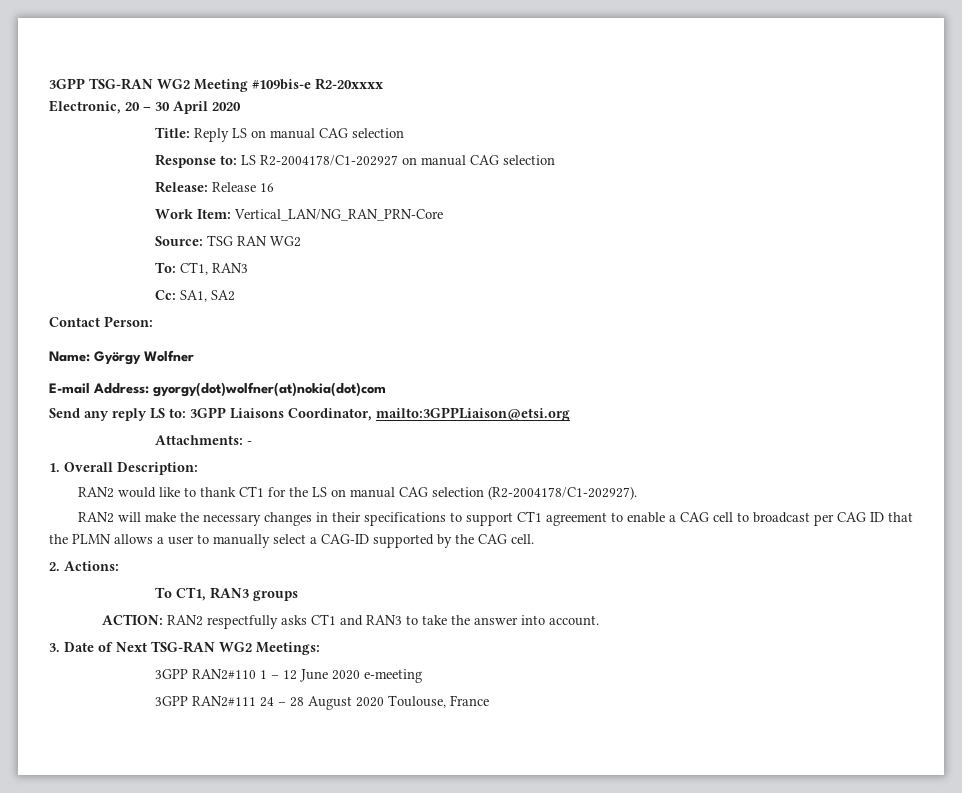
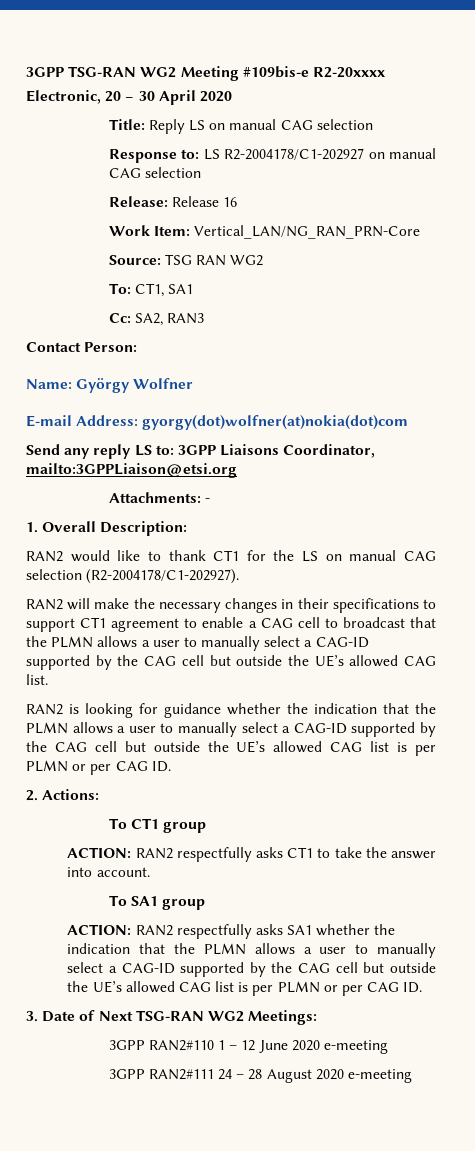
- To: CT1, RAN3
+ To: CT1, SA1
- Cc: SA1, SA2
+ Cc: SA2, RAN3
- RAN2 will make the necessary changes in their specifications to support CT1 agreement to enable a CAG cell to broadcast per CAG ID that the PLMN allows a user to manually select a CAG-ID supported by the CAG cell.
+ RAN2 will make the necessary changes in their specifications to support CT1 agreement to enable a CAG cell to broadcast that the PLMN allows a user to manually select a CAG-ID supported by the CAG cell but outside the UE’s allowed CAG list.
+ RAN2 is looking for guidance whether the indication that the PLMN allows a user to manually select a CAG-ID supported by the CAG cell but outside the UE’s allowed CAG list is per PLMN or per CAG ID.
- To CT1, RAN3 groups
+ To CT1 group
- ACTION: RAN2 respectfully asks CT1 and RAN3 to take the answer into account.
+ ACTION: RAN2 respectfully asks CT1 to take the answer into account.
+ To SA1 group
+ ACTION: RAN2 respectfully asks SA1 whether the indication that the PLMN allows a user to manually select a CAG-ID supported by the CAG cell but outside the UE’s allowed CAG list is per PLMN or per CAG ID.
- 3GPP RAN2#111 24 – 28 August 2020 Toulouse, France
+ 3GPP RAN2#111 24 – 28 August 2020 e-meeting

